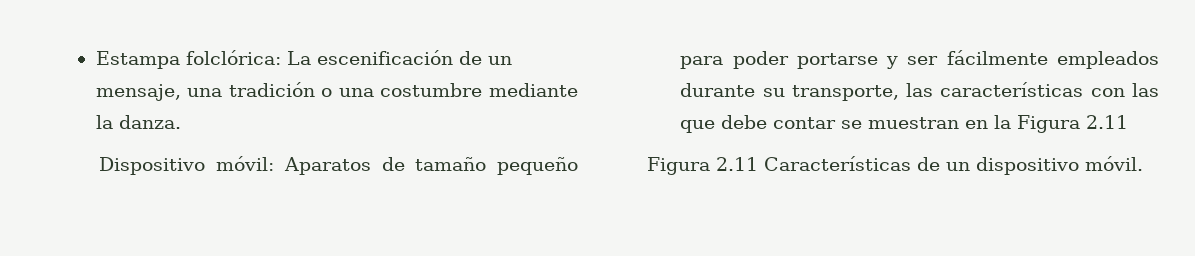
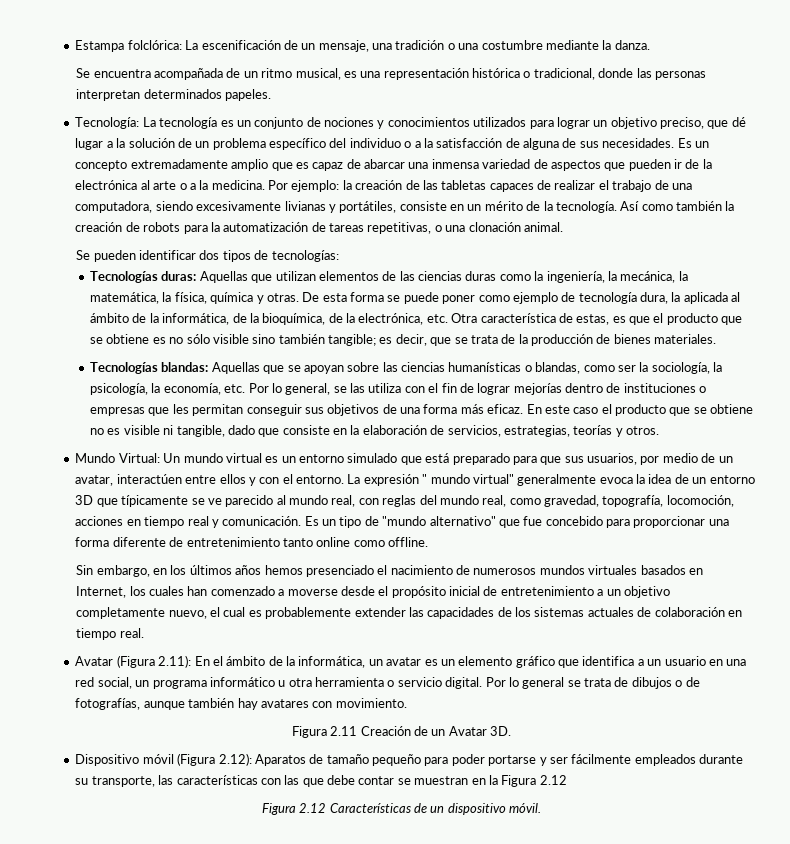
- Dispositivo móvil: Aparatos de tamaño pequeño para poder portarse y ser fácilmente empleados durante su transporte, las características con las que debe contar se muestran en la Figura 2.11
- Figura 2.11 Características de un dispositivo móvil.
+ Se encuentra acompañada de un ritmo musical, es una representación histórica o tradicional, donde las personas interpretan determinados papeles.
+ Tecnología: La tecnología es un conjunto de nociones y conocimientos utilizados para lograr un objetivo preciso, que dé lugar a la solución de un problema específico del individuo o a la satisfacción de alguna de sus necesidades. Es un concepto extremadamente amplio que es capaz de abarcar una inmensa variedad de aspectos que pueden ir de la electrónica al arte o a la medicina. Por ejemplo: la creación de las tabletas capaces de realizar el trabajo de una computadora, siendo excesivamente livianas y portátiles, consiste en un mérito de la tecnología. Así como también la creación de robots para la automatización de tareas repetitivas, o una clonación animal.
+ Se pueden identificar dos tipos de tecnologías:
+ Tecnologías duras: Aquellas que utilizan elementos de las ciencias duras como la ingeniería, la mecánica, la matemática, la física, química y otras. De esta forma se puede poner como ejemplo de tecnología dura, la aplicada al ámbito de la informática, de la bioquímica, de la electrónica, etc. Otra característica de estas, es que el producto que se obtiene es no sólo visible sino también tangible; es decir, que se trata de la producción de bienes materiales.
+ Tecnologías blandas: Aquellas que se apoyan sobre las ciencias humanísticas o blandas, como ser la sociología, la psicología, la economía, etc. Por lo general, se las utiliza con el fin de lograr mejorías dentro de instituciones o empresas que les permitan conseguir sus objetivos de una forma más eficaz. En este caso el producto que se obtiene no es visible ni tangible, dado que consiste en la elaboración de servicios, estrategias, teorías y otros.
+ Mundo Virtual: Un mundo virtual es un entorno simulado que está preparado para que sus usuarios, por medio de un avatar, interactúen entre ellos y con el entorno. La expresión " mundo virtual" generalmente evoca la idea de un entorno 3D que típicamente se ve parecido al mundo real, con reglas del mundo real, como gravedad, topografía, locomoción, acciones en tiempo real y comunicación. Es un tipo de "mundo alternativo" que fue concebido para proporcionar una forma diferente de entretenimiento tanto online como offline.
+ Sin embargo, en los últimos años hemos presenciado el nacimiento de numerosos mundos virtuales basados en Internet, los cuales han comenzado a moverse desde el propósito inicial de entretenimiento a un objetivo completamente nuevo, el cual es probablemente extender las capacidades de los sistemas actuales de colaboración en tiempo real.
+ Avatar (Figura 2.11): En el ámbito de la informática, un avatar es un elemento gráfico que identifica a un usuario en una red social, un programa informático u otra herramienta o servicio digital. Por lo general se trata de dibujos o de fotografías, aunque también hay avatares con movimiento.
+ Figura 2.11 Creación de un Avatar 3D.
+ Dispositivo móvil (Figura 2.12): Aparatos de tamaño pequeño para poder portarse y ser fácilmente empleados durante su transporte, las características con las que debe contar se muestran en la Figura 2.12
+ Figura 2.12 Características de un dispositivo móvil.

